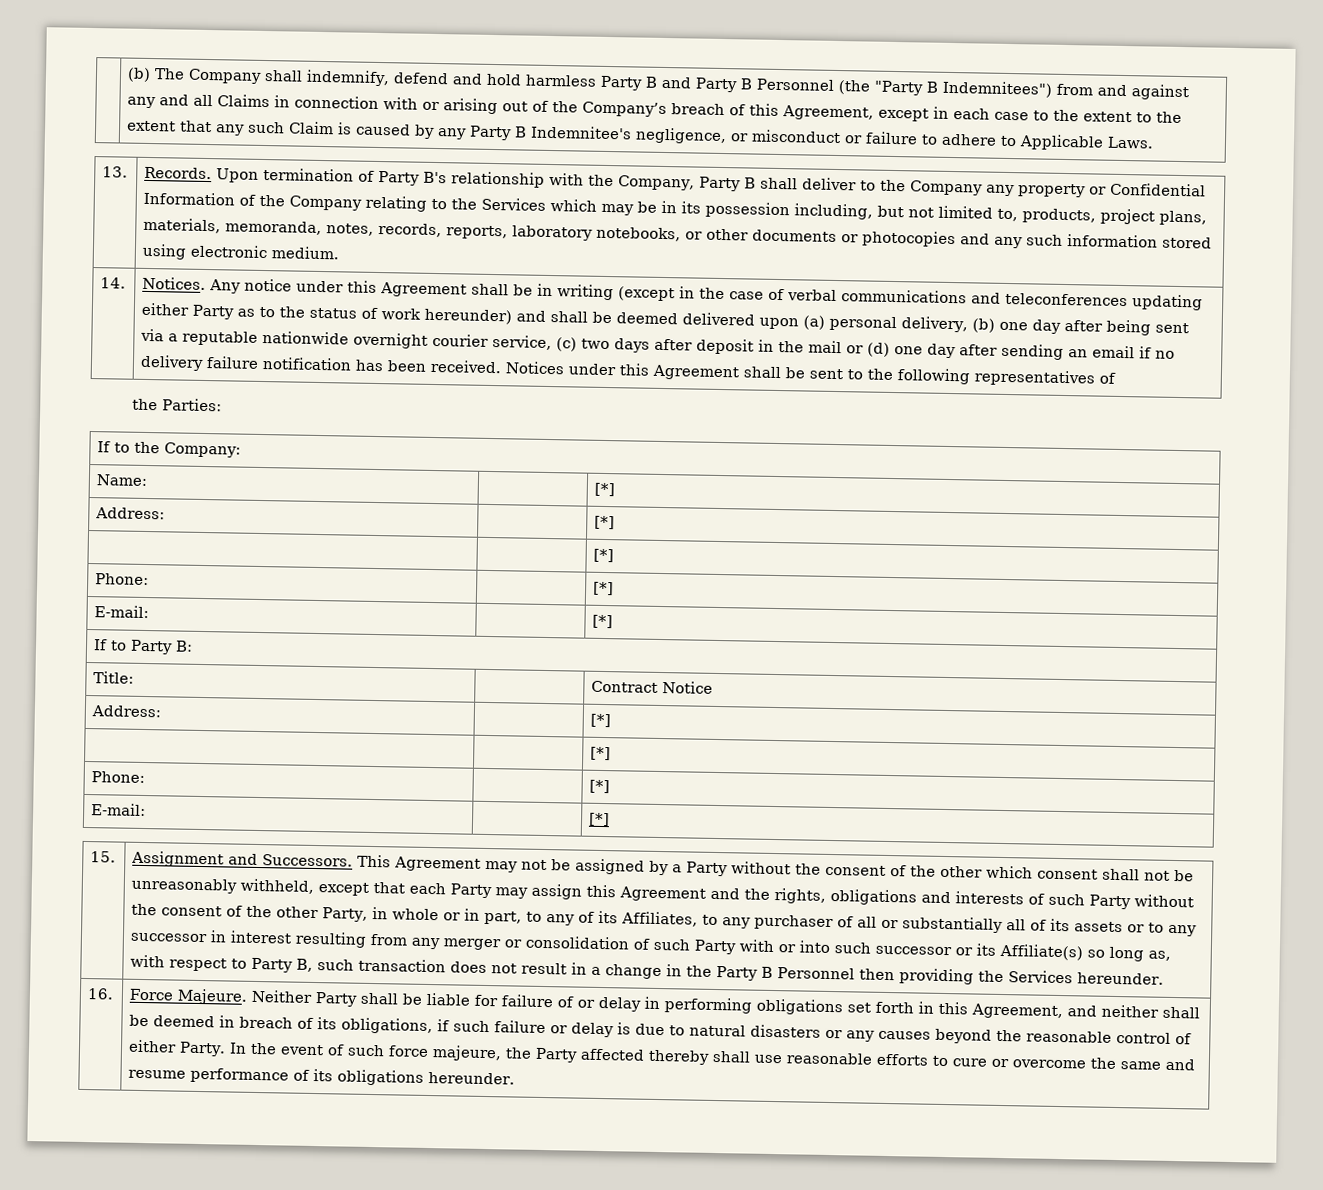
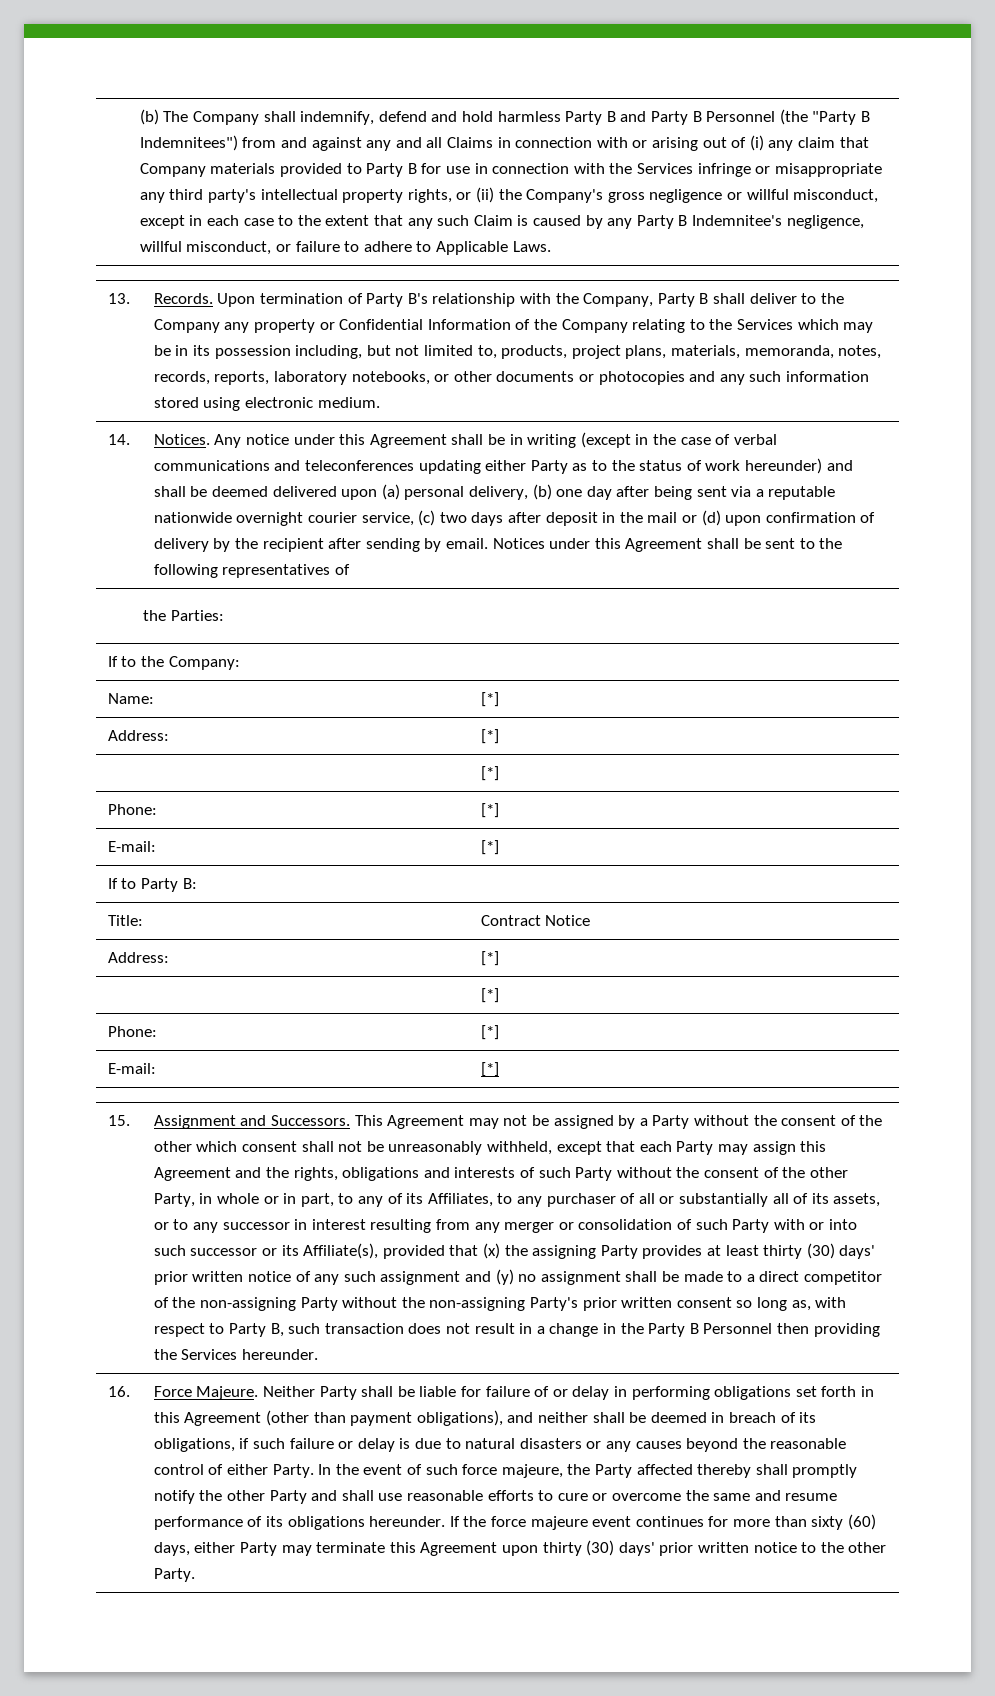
- (b) The Company shall indemnify, defend and hold harmless Party B and Party B Personnel (the "Party B Indemnitees") from and against any and all Claims in connection with or arising out of the Company’s breach of this Agreement, except in each case to the extent to the extent that any such Claim is caused by any Party B Indemnitee's negligence, or misconduct or failure to adhere to Applicable Laws.
+ (b) The Company shall indemnify, defend and hold harmless Party B and Party B Personnel (the "Party B Indemnitees") from and against any and all Claims in connection with or arising out of (i) any claim that Company materials provided to Party B for use in connection with the Services infringe or misappropriate any third party's intellectual property rights, or (ii) the Company's gross negligence or willful misconduct, except in each case to the extent that any such Claim is caused by any Party B Indemnitee's negligence, willful misconduct, or failure to adhere to Applicable Laws.
- Any notice under this Agreement shall be in writing (except in the case of verbal communications and teleconferences updating either Party as to the status of work hereunder) and shall be deemed delivered upon (a) personal delivery, (b) one day after being sent via a reputable nationwide overnight courier service, (c) two days after deposit in the mail or (d) one day after sending an email if no delivery failure notification has been received.
+ Any notice under this Agreement shall be in writing (except in the case of verbal communications and teleconferences updating either Party as to the status of work hereunder) and shall be deemed delivered upon (a) personal delivery, (b) one day after being sent via a reputable nationwide overnight courier service, (c) two days after deposit in the mail or (d) upon confirmation of delivery by the recipient after sending by email.
- This Agreement may not be assigned by a Party without the consent of the other which consent shall not be unreasonably withheld, except that each Party may assign this Agreement and the rights, obligations and interests of such Party without the consent of the other Party, in whole or in part, to any of its Affiliates, to any purchaser of all or substantially all of its assets or to any successor in interest resulting from any merger or consolidation of such Party with or into such successor or its Affiliate(s) so long as, with respect to Party B, such transaction does not result in a change in the Party B Personnel then providing the Services hereunder.
+ This Agreement may not be assigned by a Party without the consent of the other which consent shall not be unreasonably withheld, except that each Party may assign this Agreement and the rights, obligations and interests of such Party without the consent of the other Party, in whole or in part, to any of its Affiliates, to any purchaser of all or substantially all of its assets, or to any successor in interest resulting from any merger or consolidation of such Party with or into such successor or its Affiliate(s), provided that (x) the assigning Party provides at least thirty (30) days' prior written notice of any such assignment and (y) no assignment shall be made to a direct competitor of the non-assigning Party without the non-assigning Party's prior written consent so long as, with respect to Party B, such transaction does not result in a change in the Party B Personnel then providing the Services hereunder.
- Neither Party shall be liable for failure of or delay in performing obligations set forth in this Agreement, and neither shall be deemed in breach of its obligations, if such failure or delay is due to natural disasters or any causes beyond the reasonable control of either Party.
+ Neither Party shall be liable for failure of or delay in performing obligations set forth in this Agreement (other than payment obligations), and neither shall be deemed in breach of its obligations, if such failure or delay is due to natural disasters or any causes beyond the reasonable control of either Party.
- In the event of such force majeure, the Party affected thereby shall use reasonable efforts to cure or overcome the same and resume performance of its obligations hereunder.
+ In the event of such force majeure, the Party affected thereby shall promptly notify the other Party and shall use reasonable efforts to cure or overcome the same and resume performance of its obligations hereunder.
+ If the force majeure event continues for more than sixty (60) days, either Party may terminate this Agreement upon thirty (30) days' prior written notice to the other Party.

